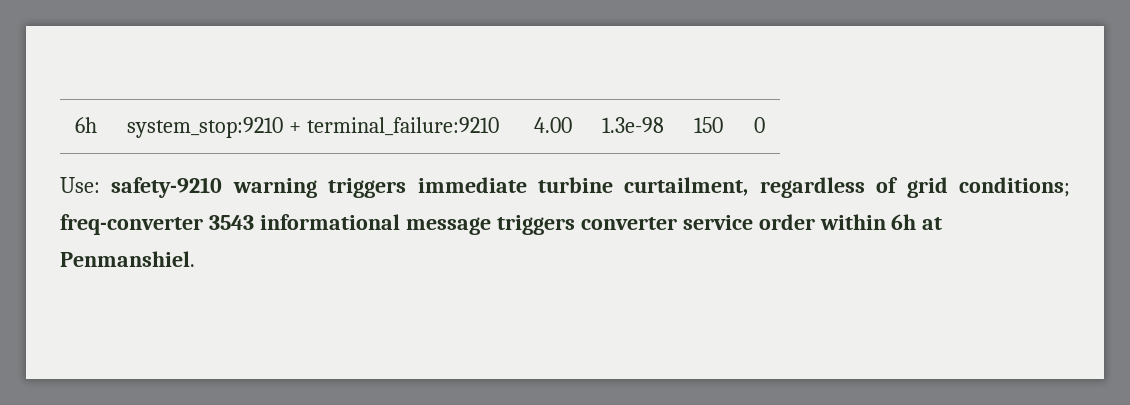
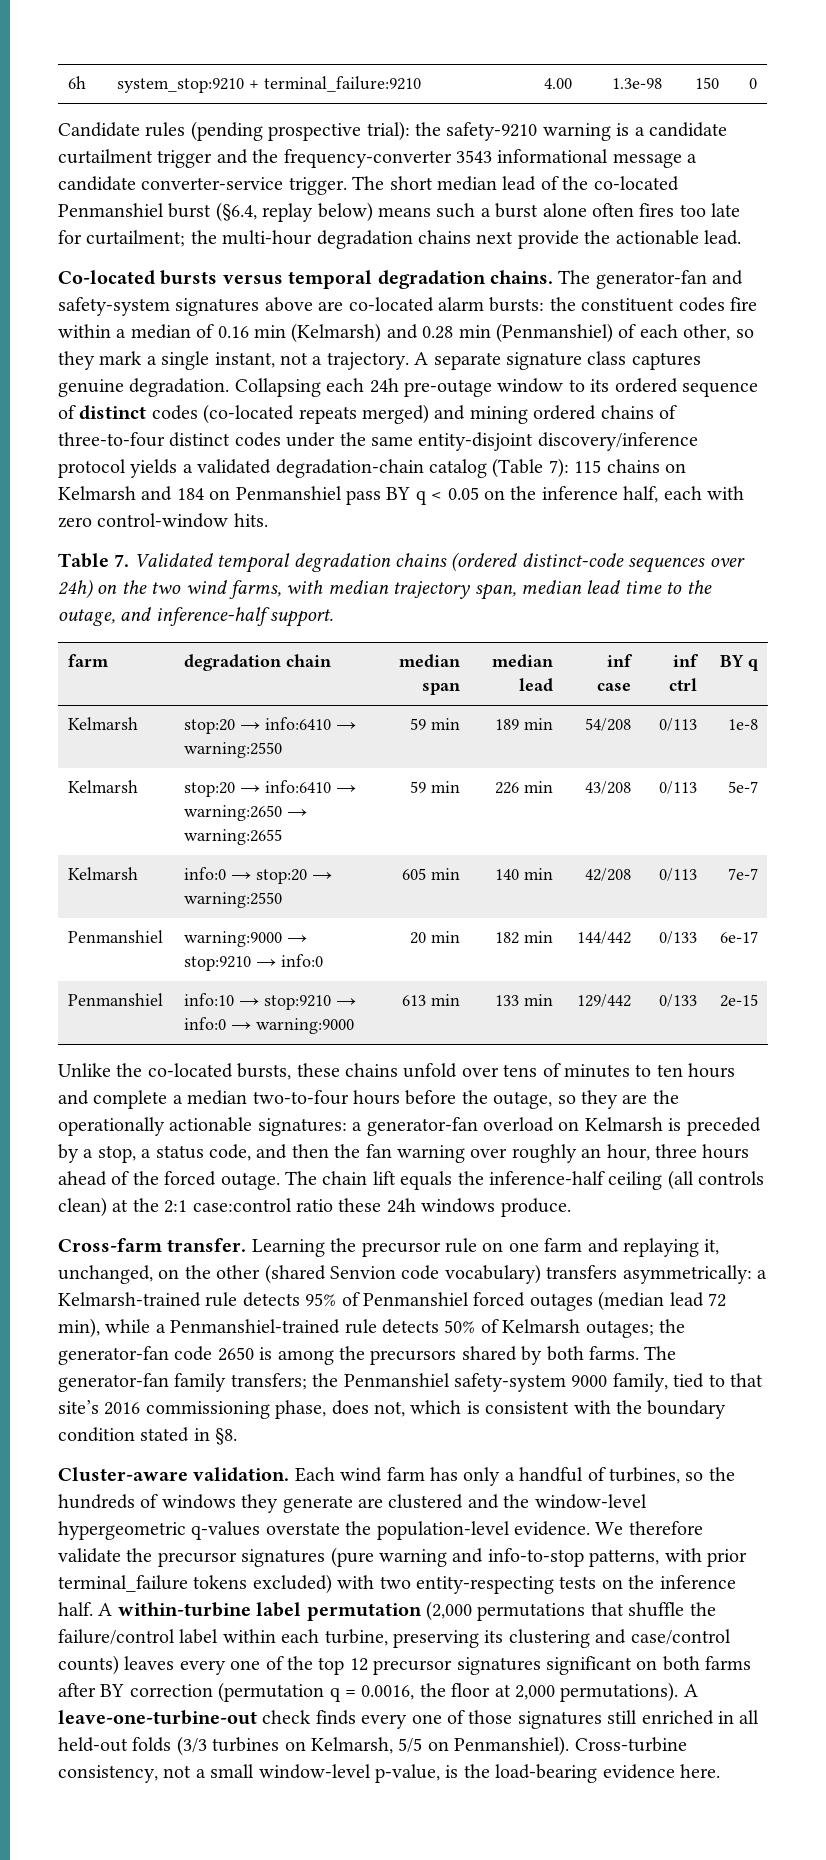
- Use: safety-9210 warning triggers immediate turbine curtailment, regardless of grid conditions; freq-converter 3543 informational message triggers converter service order within 6h at Penmanshiel.
+ Candidate rules (pending prospective trial): the safety-9210 warning is a candidate curtailment trigger and the frequency-converter 3543 informational message a candidate converter-service trigger. The short median lead of the co-located Penmanshiel burst (§6.4, replay below) means such a burst alone often fires too late for curtailment; the multi-hour degradation chains next provide the actionable lead.
+ Co-located bursts versus temporal degradation chains. The generator-fan and safety-system signatures above are co-located alarm bursts: the constituent codes fire within a median of 0.16 min (Kelmarsh) and 0.28 min (Penmanshiel) of each other, so they mark a single instant, not a trajectory. A separate signature class captures genuine degradation. Collapsing each 24h pre-outage window to its ordered sequence of distinct codes (co-located repeats merged) and mining ordered chains of three-to-four distinct codes under the same entity-disjoint discovery/inference protocol yields a validated degradation-chain catalog (Table 7): 115 chains on Kelmarsh and 184 on Penmanshiel pass BY q < 0.05 on the inference half, each with zero control-window hits.
+ Table 7. Validated temporal degradation chains (ordered distinct-code sequences over 24h) on the two wind farms, with median trajectory span, median lead time to the outage, and inference-half support.
+ farm | degradation chain | median span | median lead | inf case | inf ctrl | BY q
+ Kelmarsh | stop:20 → info:6410 → warning:2550 | 59 min | 189 min | 54/208 | 0/113 | 1e-8
+ Kelmarsh | stop:20 → info:6410 → warning:2650 → warning:2655 | 59 min | 226 min | 43/208 | 0/113 | 5e-7
+ Kelmarsh | info:0 → stop:20 → warning:2550 | 605 min | 140 min | 42/208 | 0/113 | 7e-7
+ Penmanshiel | warning:9000 → stop:9210 → info:0 | 20 min | 182 min | 144/442 | 0/133 | 6e-17
+ Penmanshiel | info:10 → stop:9210 → info:0 → warning:9000 | 613 min | 133 min | 129/442 | 0/133 | 2e-15
+ Unlike the co-located bursts, these chains unfold over tens of minutes to ten hours and complete a median two-to-four hours before the outage, so they are the operationally actionable signatures: a generator-fan overload on Kelmarsh is preceded by a stop, a status code, and then the fan warning over roughly an hour, three hours ahead of the forced outage. The chain lift equals the inference-half ceiling (all controls clean) at the 2:1 case:control ratio these 24h windows produce.
+ Cross-farm transfer. Learning the precursor rule on one farm and replaying it, unchanged, on the other (shared Senvion code vocabulary) transfers asymmetrically: a Kelmarsh-trained rule detects 95% of Penmanshiel forced outages (median lead 72 min), while a Penmanshiel-trained rule detects 50% of Kelmarsh outages; the generator-fan code 2650 is among the precursors shared by both farms. The generator-fan family transfers; the Penmanshiel safety-system 9000 family, tied to that site’s 2016 commissioning phase, does not, which is consistent with the boundary condition stated in §8.
+ Cluster-aware validation. Each wind farm has only a handful of turbines, so the hundreds of windows they generate are clustered and the window-level hypergeometric q-values overstate the population-level evidence. We therefore validate the precursor signatures (pure warning and info-to-stop patterns, with prior terminal_failure tokens excluded) with two entity-respecting tests on the inference half. A within-turbine label permutation (2,000 permutations that shuffle the failure/control label within each turbine, preserving its clustering and case/control counts) leaves every one of the top 12 precursor signatures significant on both farms after BY correction (permutation q = 0.0016, the floor at 2,000 permutations). A leave-one-turbine-out check finds every one of those signatures still enriched in all held-out folds (3/3 turbines on Kelmarsh, 5/5 on Penmanshiel). Cross-turbine consistency, not a small window-level p-value, is the load-bearing evidence here.

